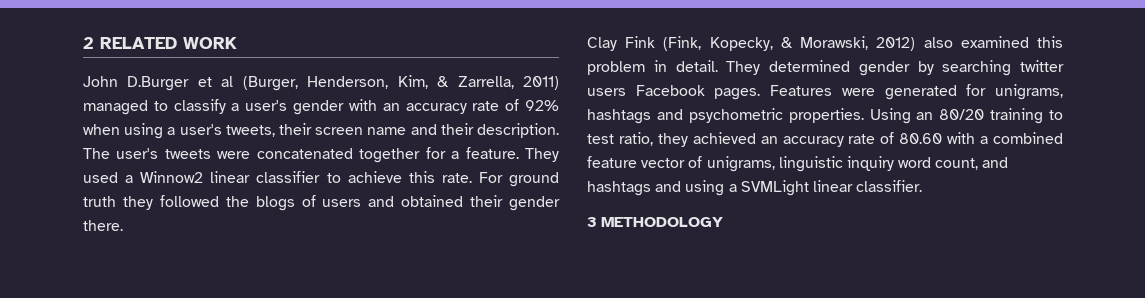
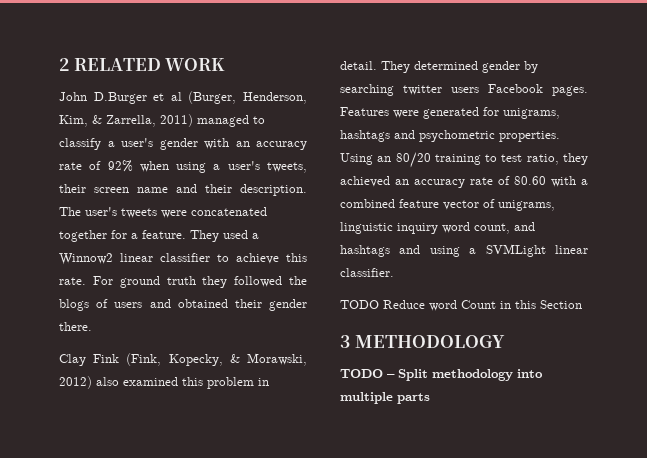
+ TODO Reduce word Count in this Section
  3 METHODOLOGY
+ TODO – Split methodology into multiple parts

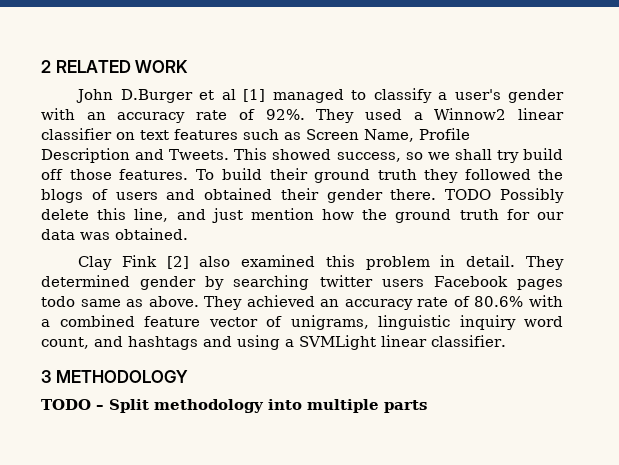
- John D.Burger et al (Burger, Henderson, Kim, & Zarrella, 2011) managed to classify a user's gender with an accuracy rate of 92% when using a user's tweets, their screen name and their description. The user's tweets were concatenated together for a feature.
+ John D.Burger et al [1] managed to classify a user's gender with an accuracy rate of 92%.
- They used a Winnow2 linear classifier to achieve this rate. For ground truth they followed the blogs of users and obtained their gender there.
- Clay Fink (Fink, Kopecky, & Morawski, 2012) also examined this problem in detail.
+ They used a Winnow2 linear classifier on text features such as Screen Name, Profile Description and Tweets. This showed success, so we shall try build off those features. To build their ground truth they followed the blogs of users and obtained their gender there. TODO Possibly delete this line, and just mention how the ground truth for our data was obtained.
+ Clay Fink [2] also examined this problem in detail.
- They determined gender by searching twitter users Facebook pages. Features were generated for unigrams, hashtags and psychometric properties. Using an 80/20 training to test ratio, they achieved an accuracy rate of 80.60 with a combined feature vector of unigrams, linguistic inquiry word count, and hashtags and using a SVMLight linear classifier.
+ They determined gender by searching twitter users Facebook pages todo same as above. They achieved an accuracy rate of 80.6% with a combined feature vector of unigrams, linguistic inquiry word count, and hashtags and using a SVMLight linear classifier.
- TODO Reduce word Count in this Section

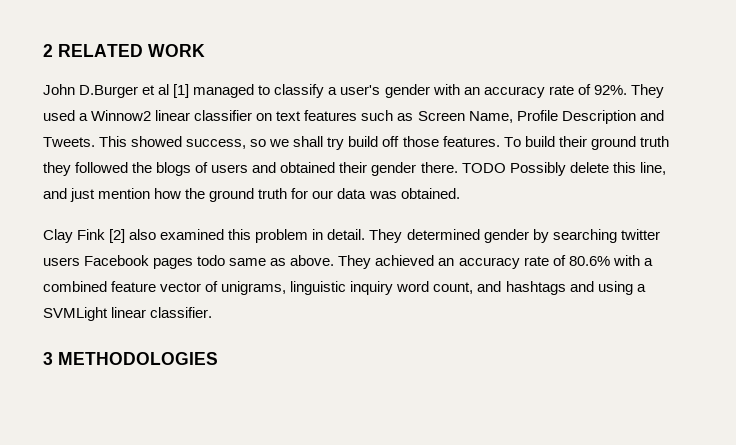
- 3 METHODOLOGY
- TODO – Split methodology into multiple parts
+ 3 METHODOLOGIES

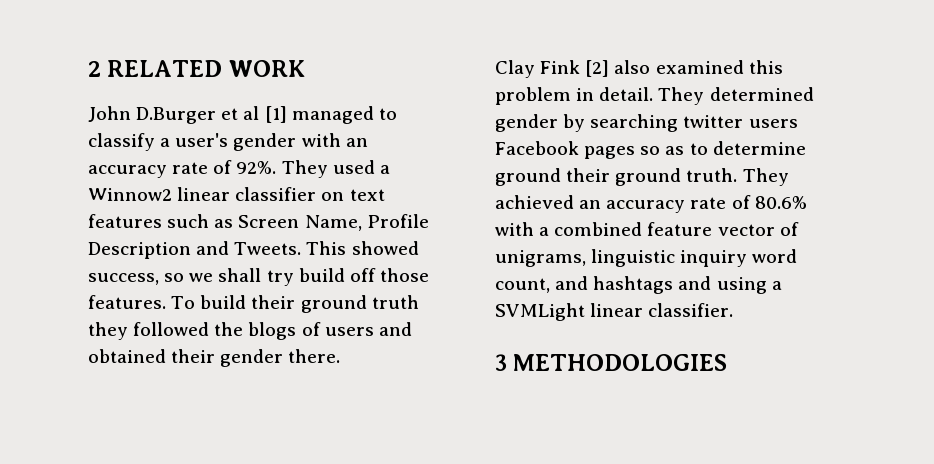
- TODO Possibly delete this line, and just mention how the ground truth for our data was obtained.
- They determined gender by searching twitter users Facebook pages todo same as above.
+ They determined gender by searching twitter users Facebook pages so as to determine ground their ground truth.

